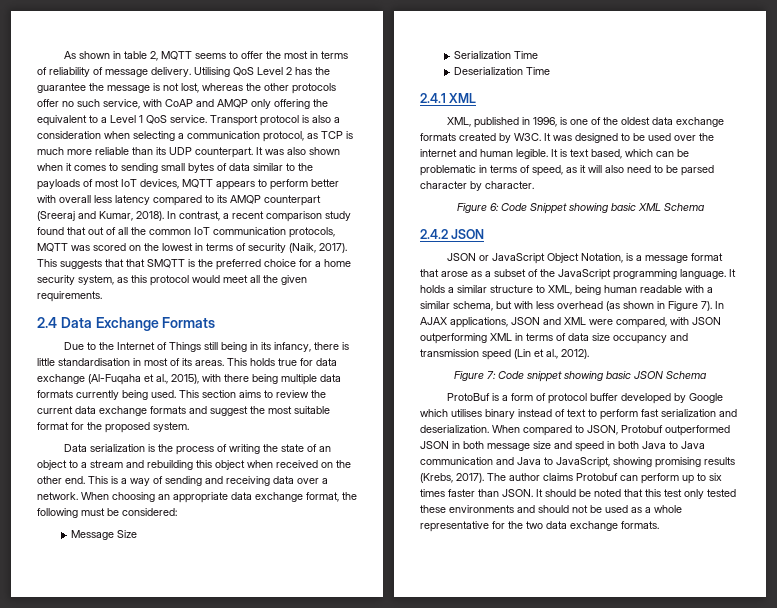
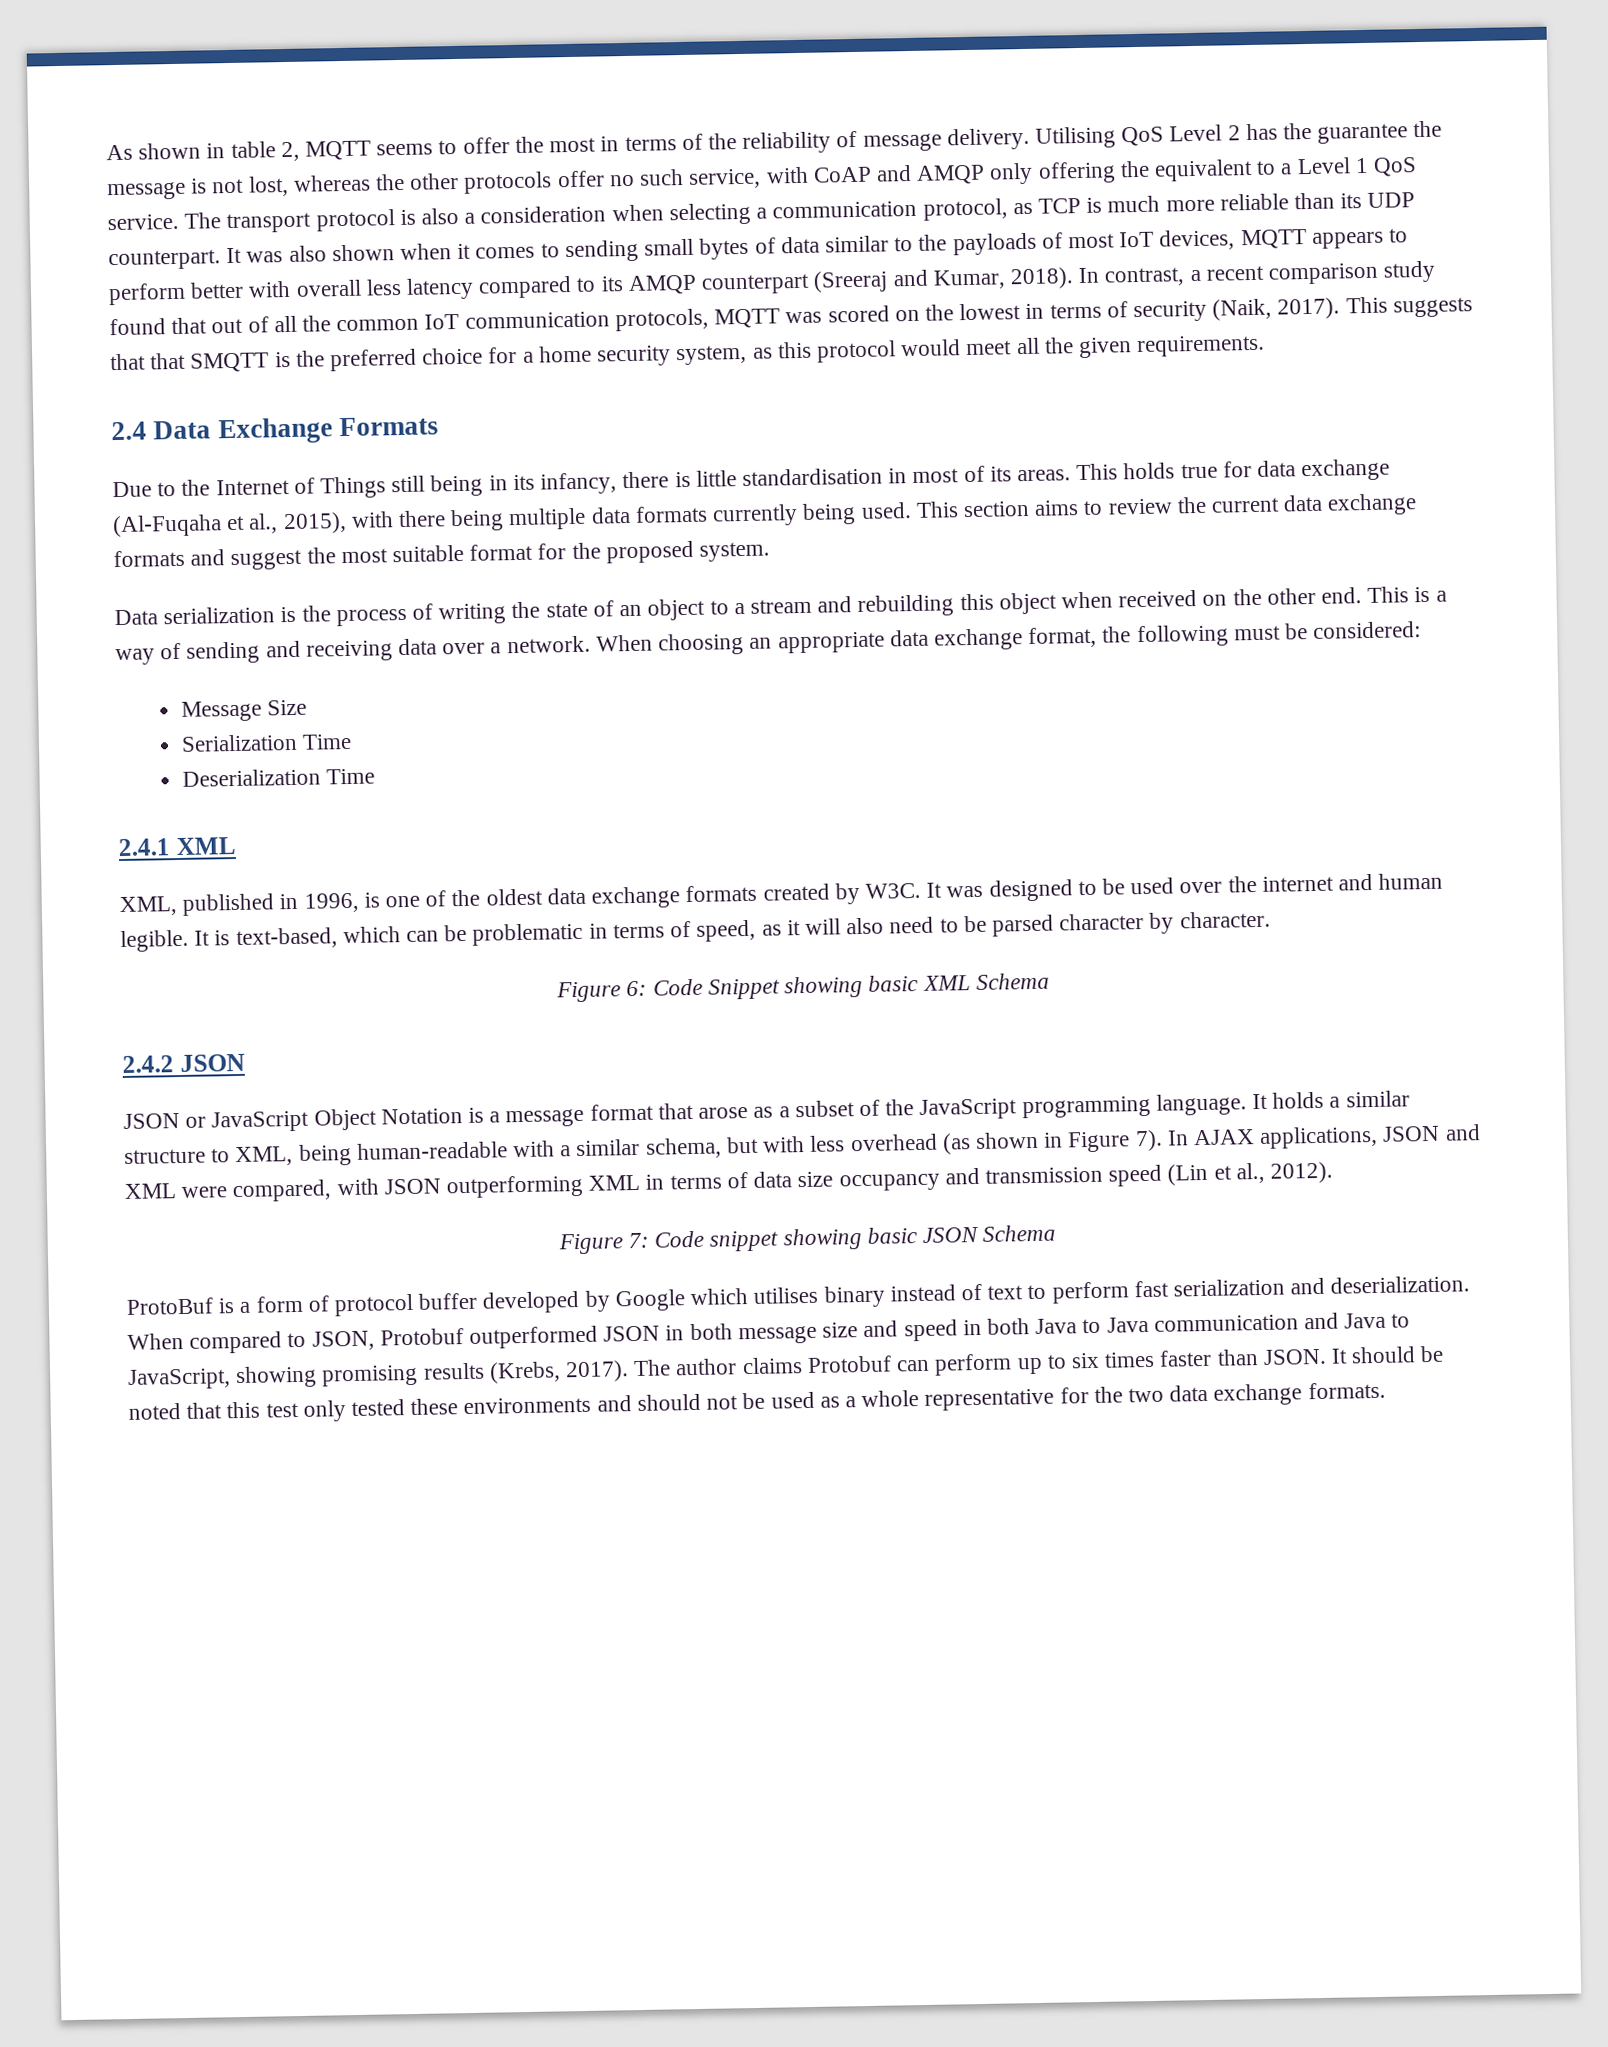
- As shown in table 2, MQTT seems to offer the most in terms of reliability of message delivery.
+ As shown in table 2, MQTT seems to offer the most in terms of the reliability of message delivery.
- Transport protocol is also a consideration when selecting a communication protocol, as TCP is much more reliable than its UDP counterpart.
+ The transport protocol is also a consideration when selecting a communication protocol, as TCP is much more reliable than its UDP counterpart.
- It is text based, which can be problematic in terms of speed, as it will also need to be parsed character by character.
+ It is text-based, which can be problematic in terms of speed, as it will also need to be parsed character by character.
- JSON or JavaScript Object Notation, is a message format that arose as a subset of the JavaScript programming language.
+ JSON or JavaScript Object Notation is a message format that arose as a subset of the JavaScript programming language.
- It holds a similar structure to XML, being human readable with a similar schema, but with less overhead (as shown in Figure 7).
+ It holds a similar structure to XML, being human-readable with a similar schema, but with less overhead (as shown in Figure 7).

